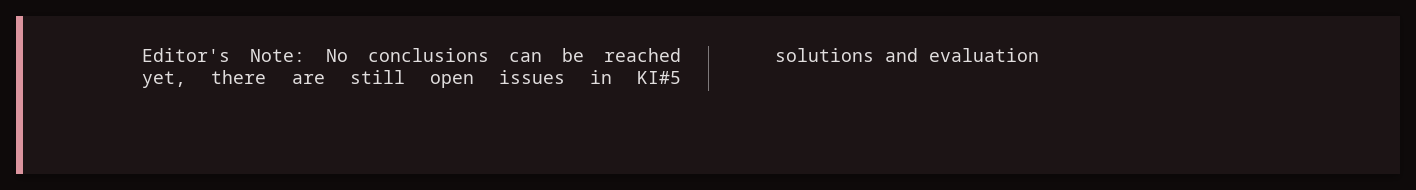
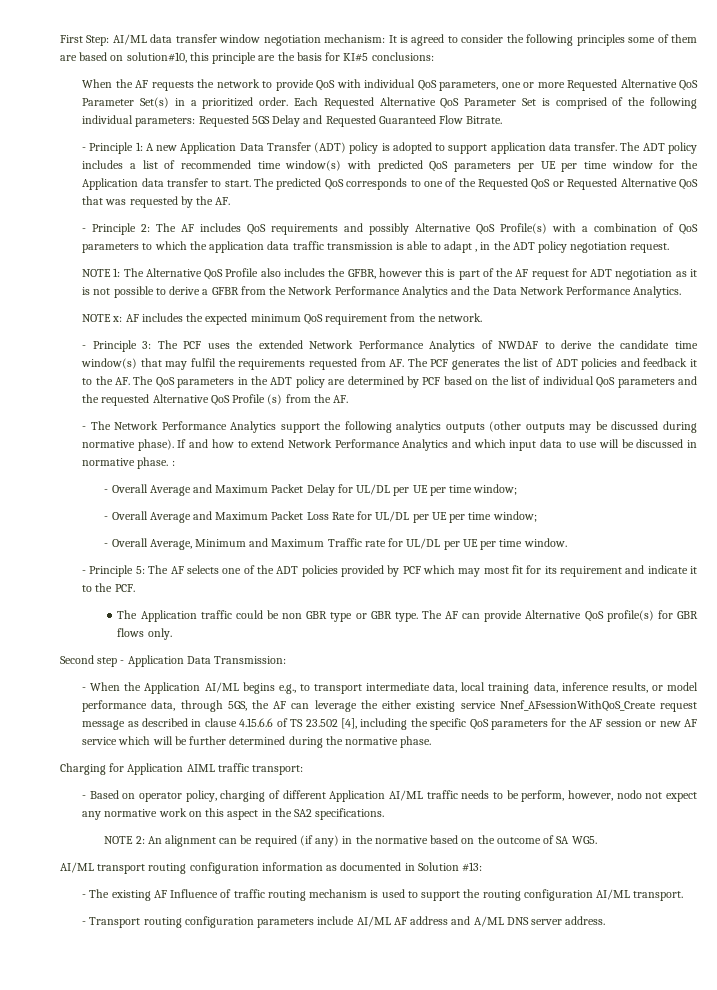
- Editor's Note: No conclusions can be reached yet, there are still open issues in KI#5 solutions and evaluation
+ First Step: AI/ML data transfer window negotiation mechanism: It is agreed to consider the following principles some of them are based on solution#10, this principle are the basis for KI#5 conclusions:
+ When the AF requests the network to provide QoS with individual QoS parameters, one or more Requested Alternative QoS Parameter Set(s) in a prioritized order. Each Requested Alternative QoS Parameter Set is comprised of the following individual parameters: Requested 5GS Delay and Requested Guaranteed Flow Bitrate.
+ - Principle 1: A new Application Data Transfer (ADT) policy is adopted to support application data transfer. The ADT policy includes a list of recommended time window(s) with predicted QoS parameters per UE per time window for the Application data transfer to start. The predicted QoS corresponds to one of the Requested QoS or Requested Alternative QoS that was requested by the AF.
+ - Principle 2: The AF includes QoS requirements and possibly Alternative QoS Profile(s) with a combination of QoS parameters to which the application data traffic transmission is able to adapt , in the ADT policy negotiation request.
+ NOTE 1: The Alternative QoS Profile also includes the GFBR, however this is part of the AF request for ADT negotiation as it is not possible to derive a GFBR from the Network Performance Analytics and the Data Network Performance Analytics.
+ NOTE x: AF includes the expected minimum QoS requirement from the network.
+ - Principle 3: The PCF uses the extended Network Performance Analytics of NWDAF to derive the candidate time window(s) that may fulfil the requirements requested from AF. The PCF generates the list of ADT policies and feedback it to the AF. The QoS parameters in the ADT policy are determined by PCF based on the list of individual QoS parameters and the requested Alternative QoS Profile (s) from the AF.
+ - The Network Performance Analytics support the following analytics outputs (other outputs may be discussed during normative phase). If and how to extend Network Performance Analytics and which input data to use will be discussed in normative phase. :
+ - Overall Average and Maximum Packet Delay for UL/DL per UE per time window;
+ - Overall Average and Maximum Packet Loss Rate for UL/DL per UE per time window;
+ - Overall Average, Minimum and Maximum Traffic rate for UL/DL per UE per time window.
+ - Principle 5: The AF selects one of the ADT policies provided by PCF which may most fit for its requirement and indicate it to the PCF.
+ The Application traffic could be non GBR type or GBR type. The AF can provide Alternative QoS profile(s) for GBR flows only.
+ Second step - Application Data Transmission:
+ - When the Application AI/ML begins e.g., to transport intermediate data, local training data, inference results, or model performance data, through 5GS, the AF can leverage the either existing service Nnef_AFsessionWithQoS_Create request message as described in clause 4.15.6.6 of TS 23.502 [4], including the specific QoS parameters for the AF session or new AF service which will be further determined during the normative phase.
+ Charging for Application AIML traffic transport:
+ - Based on operator policy, charging of different Application AI/ML traffic needs to be perform, however, nodo not expect any normative work on this aspect in the SA2 specifications.
+ NOTE 2: An alignment can be required (if any) in the normative based on the outcome of SA WG5.
+ AI/ML transport routing configuration information as documented in Solution #13:
+ - The existing AF Influence of traffic routing mechanism is used to support the routing configuration AI/ML transport.
+ - Transport routing configuration parameters include AI/ML AF address and A/ML DNS server address.

